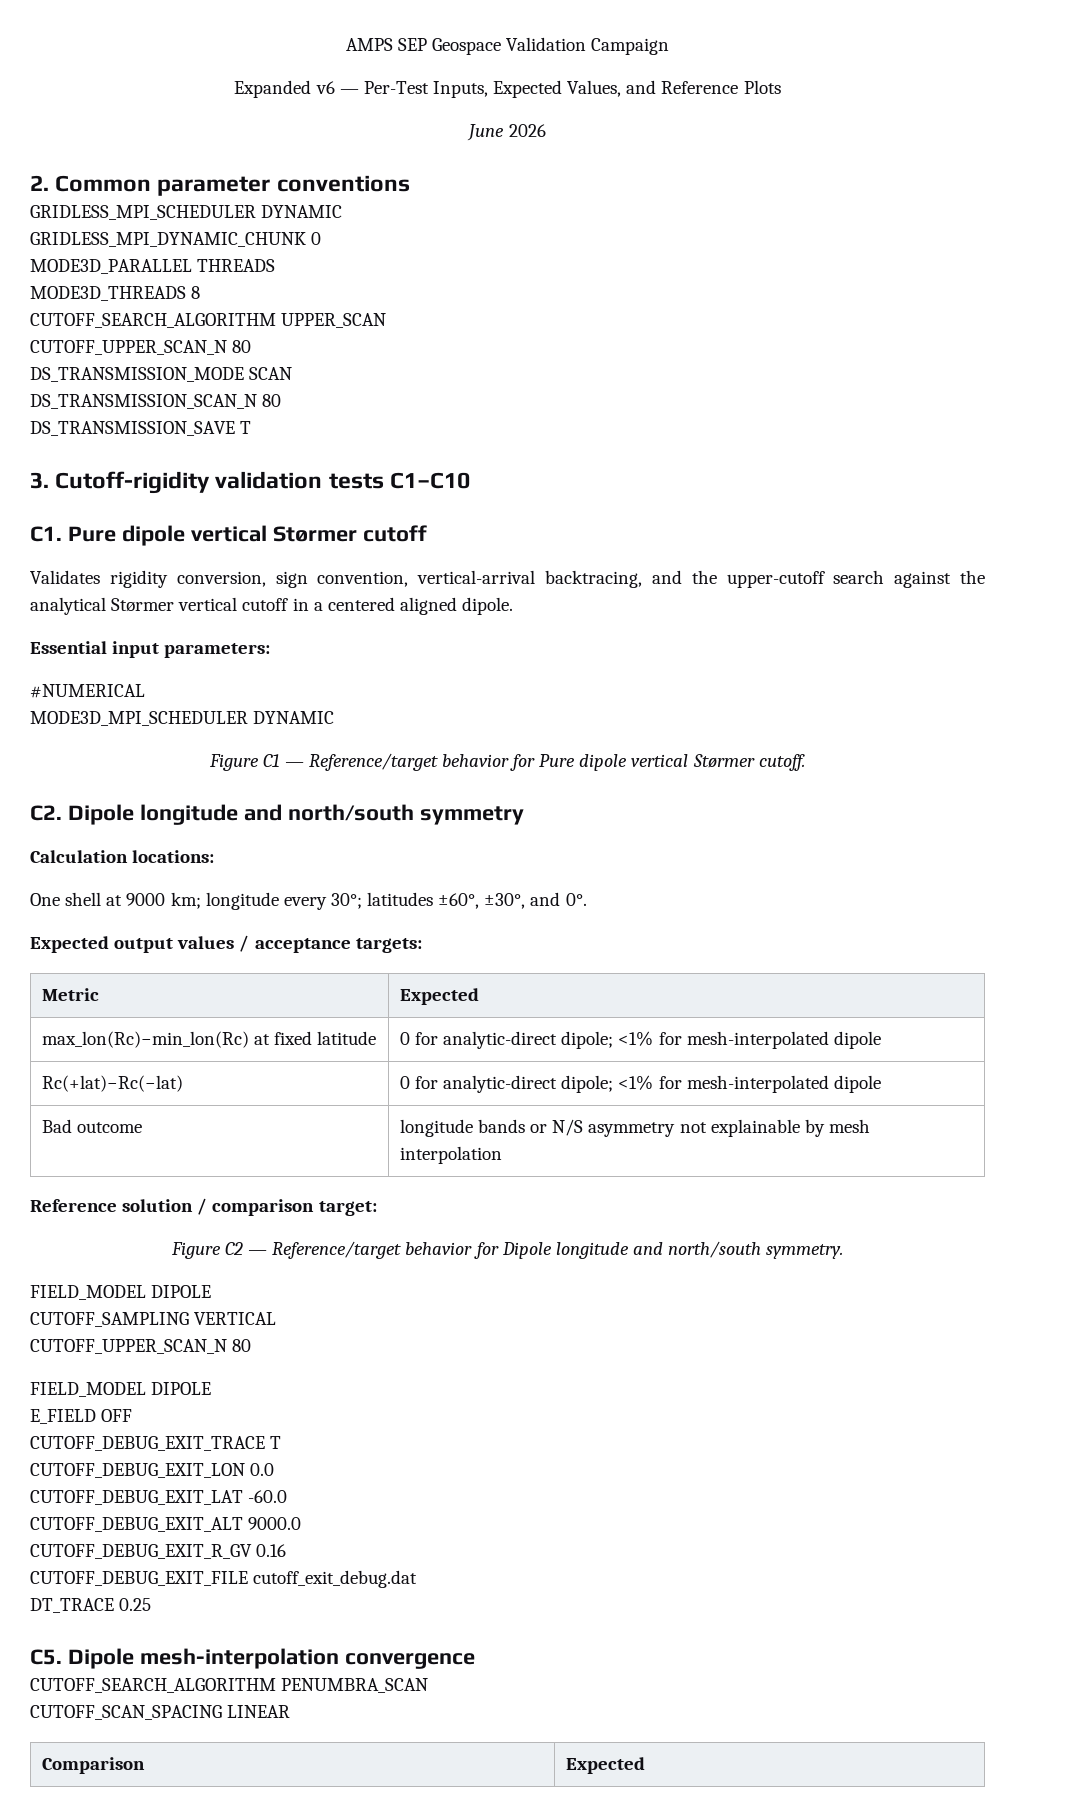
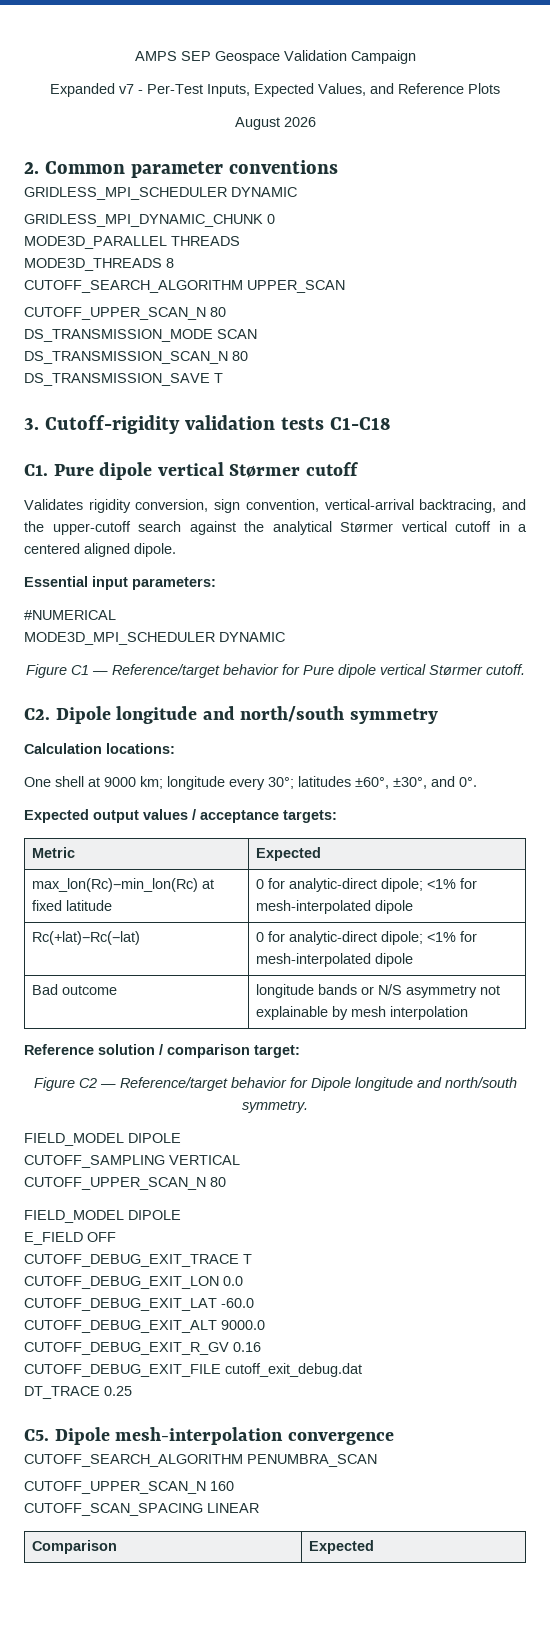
- Expanded v6 — Per-Test Inputs, Expected Values, and Reference Plots
+ Expanded v7 - Per-Test Inputs, Expected Values, and Reference Plots
- June 2026
+ August 2026
- 3. Cutoff-rigidity validation tests C1–C10
+ 3. Cutoff-rigidity validation tests C1-C18
+ CUTOFF_UPPER_SCAN_N 160

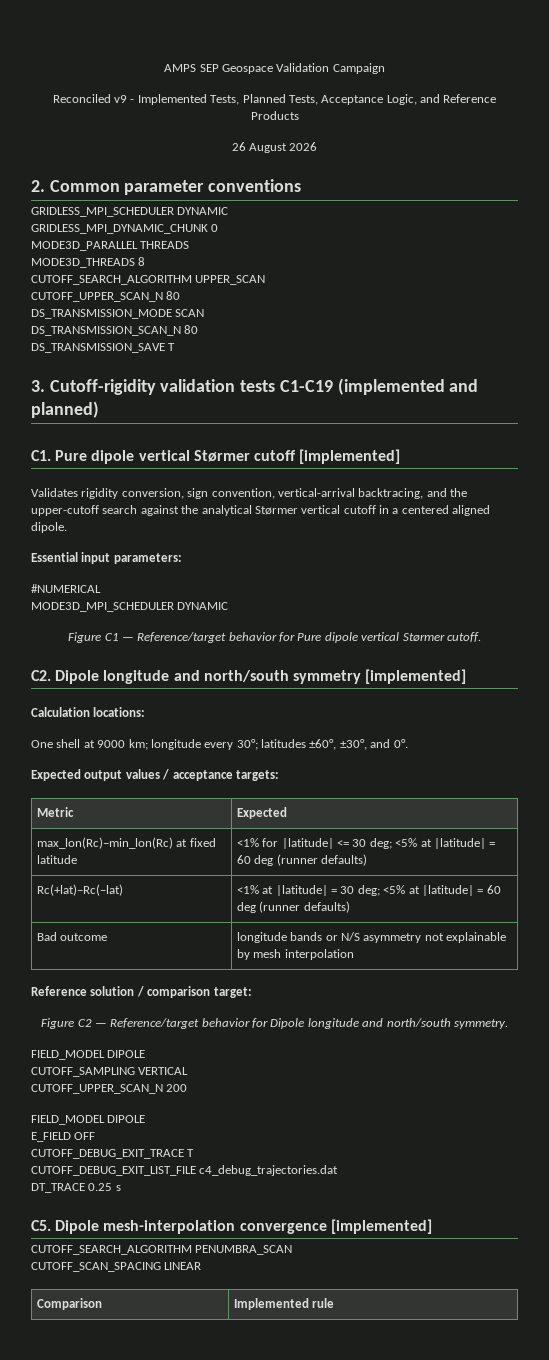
- Expanded v7 - Per-Test Inputs, Expected Values, and Reference Plots
- August 2026
+ Reconciled v9 - Implemented Tests, Planned Tests, Acceptance Logic, and Reference Products
+ 26 August 2026
- 3. Cutoff-rigidity validation tests C1-C18
+ 3. Cutoff-rigidity validation tests C1-C19 (implemented and planned)
- C1. Pure dipole vertical Størmer cutoff
+ C1. Pure dipole vertical Størmer cutoff [implemented]
- C2. Dipole longitude and north/south symmetry
+ C2. Dipole longitude and north/south symmetry [implemented]
- max_lon(Rc)−min_lon(Rc) at fixed latitude | 0 for analytic-direct dipole; <1% for mesh-interpolated dipole
- Rc(+lat)−Rc(−lat) | 0 for analytic-direct dipole; <1% for mesh-interpolated dipole
+ max_lon(Rc)−min_lon(Rc) at fixed latitude | <1% for |latitude| <= 30 deg; <5% at |latitude| = 60 deg (runner defaults)
+ Rc(+lat)−Rc(−lat) | <1% at |latitude| = 30 deg; <5% at |latitude| = 60 deg (runner defaults)
  CUTOFF_SAMPLING VERTICAL
- CUTOFF_UPPER_SCAN_N 80
+ CUTOFF_UPPER_SCAN_N 200
- CUTOFF_DEBUG_EXIT_LON 0.0
- CUTOFF_DEBUG_EXIT_LAT -60.0
- CUTOFF_DEBUG_EXIT_ALT 9000.0
- CUTOFF_DEBUG_EXIT_R_GV 0.16
- CUTOFF_DEBUG_EXIT_FILE cutoff_exit_debug.dat
+ CUTOFF_DEBUG_EXIT_LIST_FILE c4_debug_trajectories.dat
- DT_TRACE 0.25
+ DT_TRACE 0.25 s
- C5. Dipole mesh-interpolation convergence
+ C5. Dipole mesh-interpolation convergence [implemented]
- CUTOFF_UPPER_SCAN_N 160
- Comparison | Expected
+ Comparison | Implemented rule

